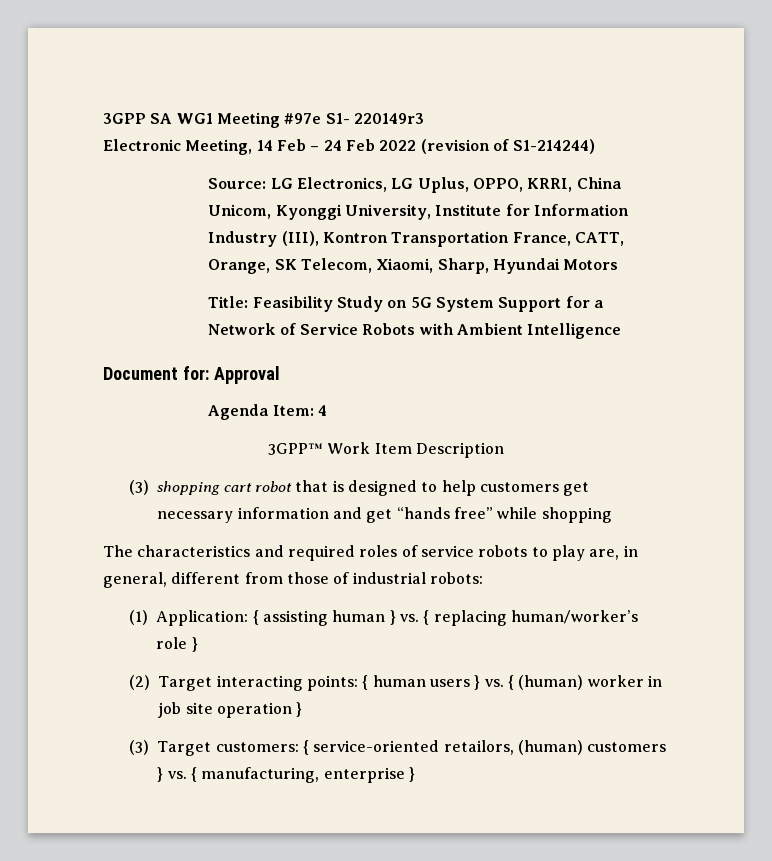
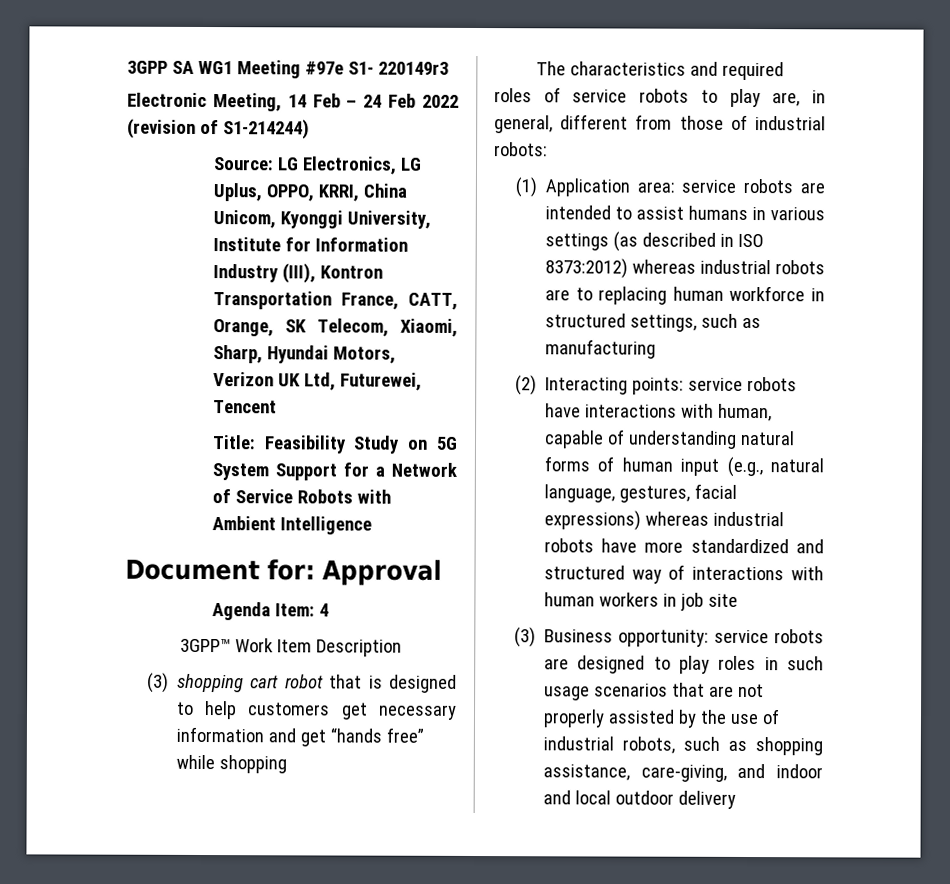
- Source: LG Electronics, LG Uplus, OPPO, KRRI, China Unicom, Kyonggi University, Institute for Information Industry (III), Kontron Transportation France, CATT, Orange, SK Telecom, Xiaomi, Sharp, Hyundai Motors
+ Source: LG Electronics, LG Uplus, OPPO, KRRI, China Unicom, Kyonggi University, Institute for Information Industry (III), Kontron Transportation France, CATT, Orange, SK Telecom, Xiaomi, Sharp, Hyundai Motors, Verizon UK Ltd, Futurewei, Tencent
- (1) Application: { assisting human } vs. { replacing human/worker’s role }
- (2) Target interacting points: { human users } vs. { (human) worker in job site operation }
- (3) Target customers: { service-oriented retailors, (human) customers } vs. { manufacturing, enterprise }
+ (1) Application area: service robots are intended to assist humans in various settings (as described in ISO 8373:2012) whereas industrial robots are to replacing human workforce in structured settings, such as manufacturing
+ (2) Interacting points: service robots have interactions with human, capable of understanding natural forms of human input (e.g., natural language, gestures, facial expressions) whereas industrial robots have more standardized and structured way of interactions with human workers in job site
+ (3) Business opportunity: service robots are designed to play roles in such usage scenarios that are not properly assisted by the use of industrial robots, such as shopping assistance, care-giving, and indoor and local outdoor delivery

